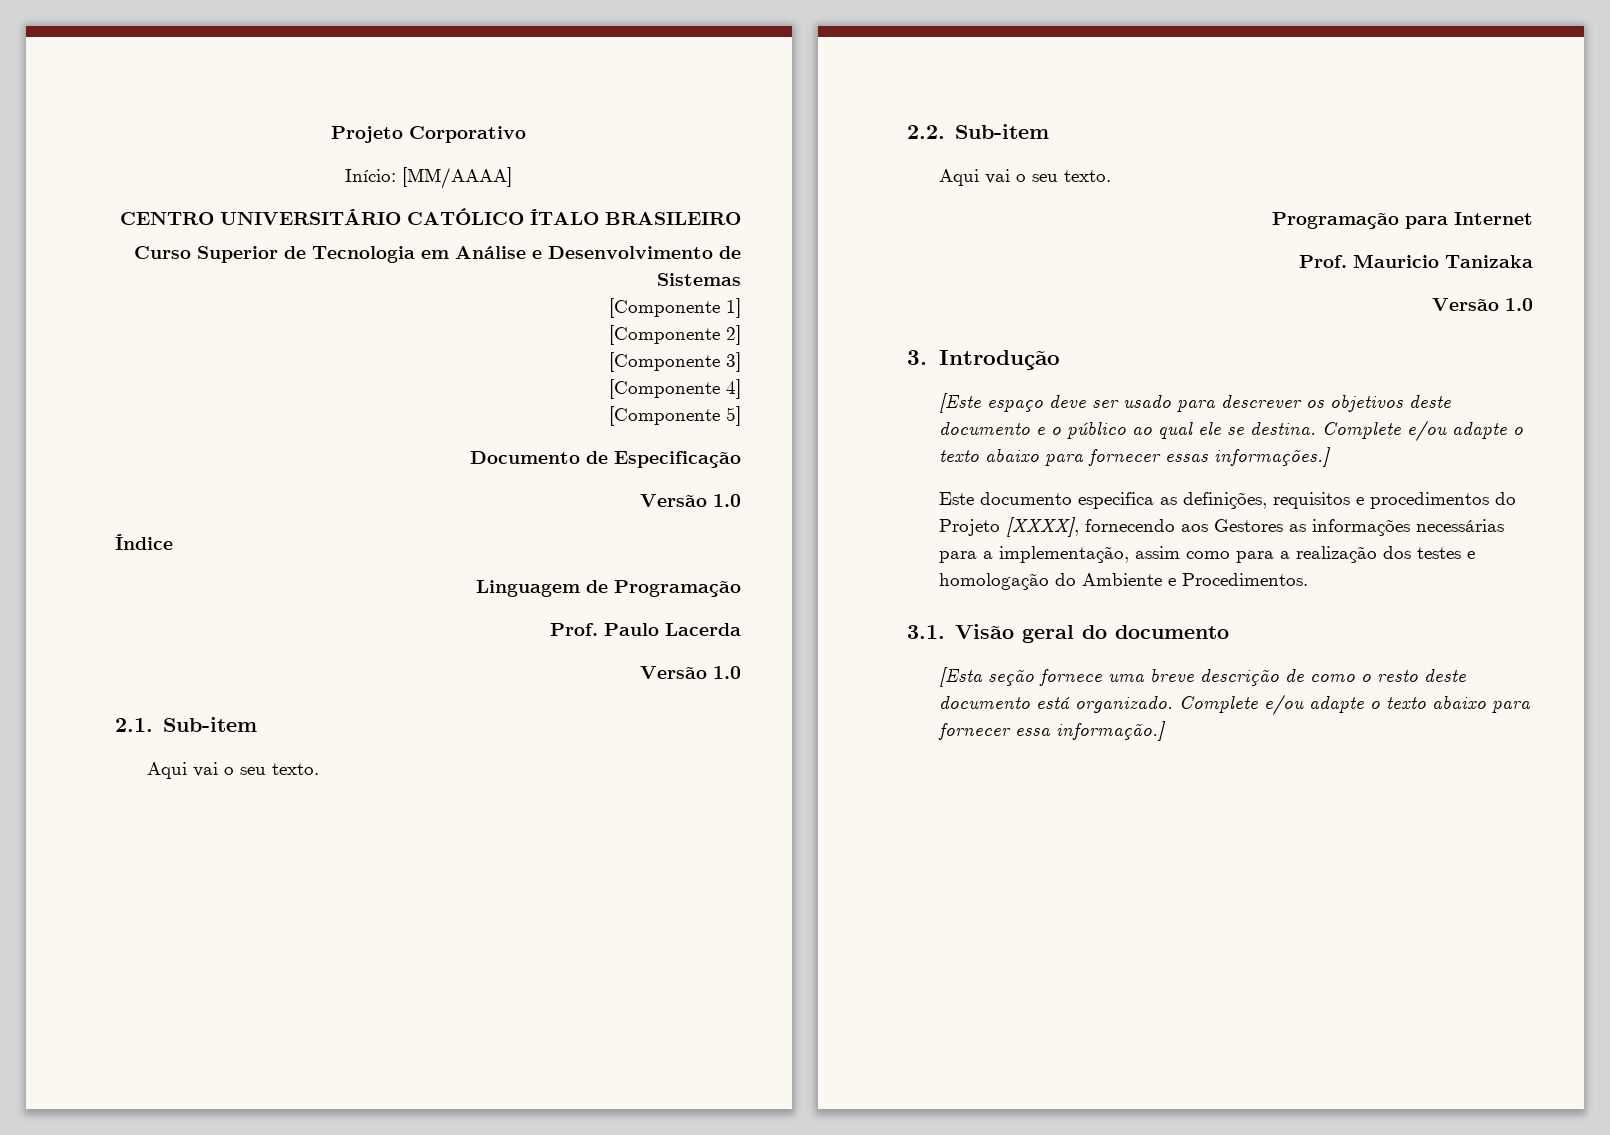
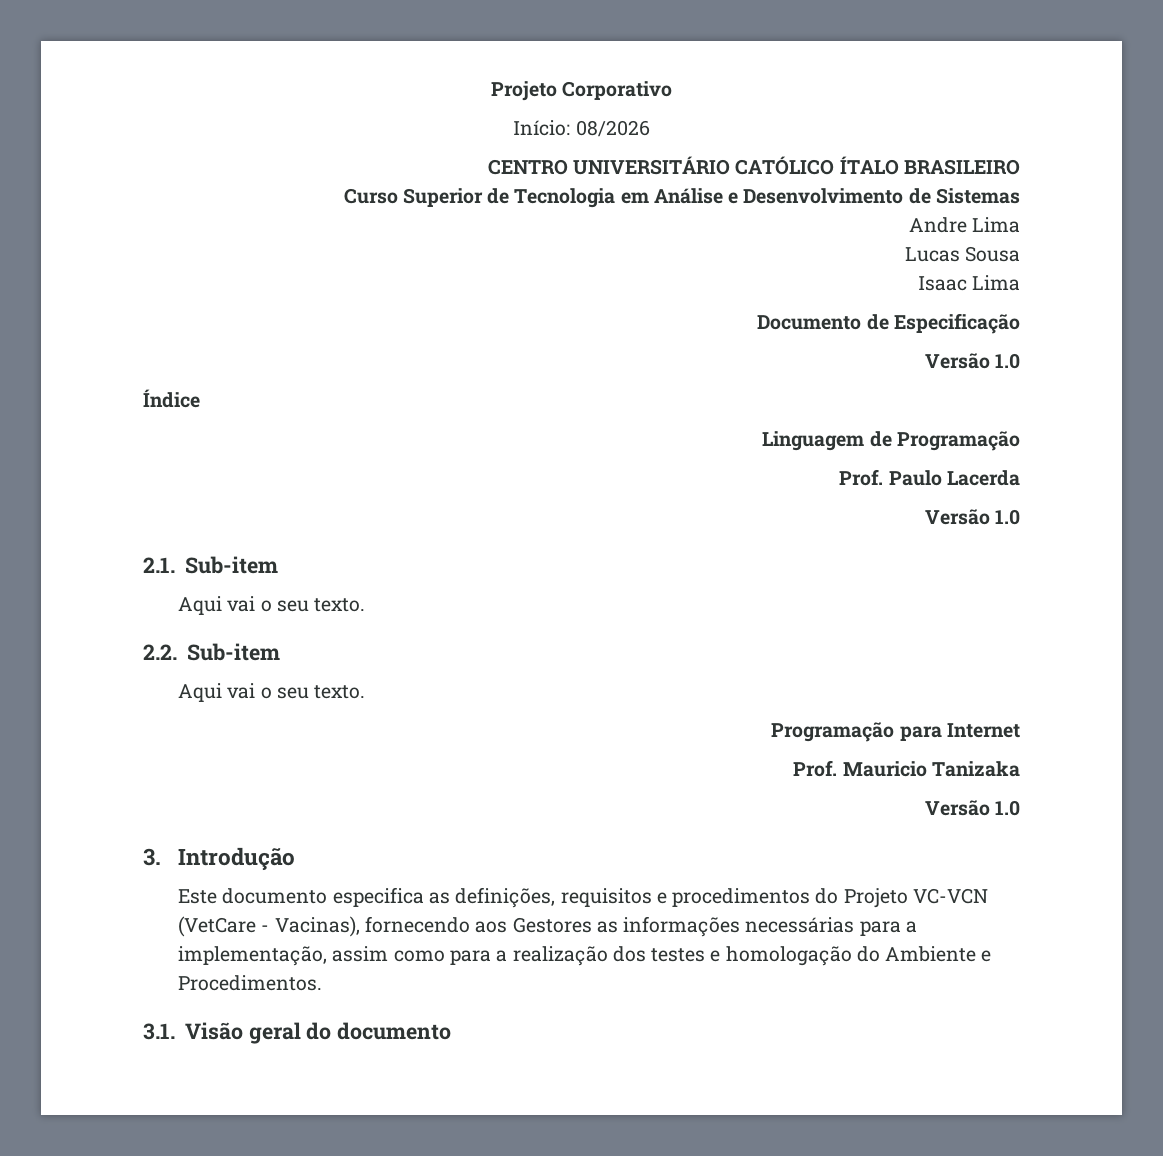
- Início: [MM/AAAA]
+ Início: 08/2026
- [Componente 1]
- [Componente 2]
- [Componente 3]
- [Componente 4]
- [Componente 5]
+ Andre Lima
+ Lucas Sousa
+ Isaac Lima
- [Este espaço deve ser usado para descrever os objetivos deste documento e o público ao qual ele se destina. Complete e/ou adapte o texto abaixo para fornecer essas informações.]
- Este documento especifica as definições, requisitos e procedimentos do Projeto [XXXX], fornecendo aos Gestores as informações necessárias para a implementação, assim como para a realização dos testes e homologação do Ambiente e Procedimentos.
+ Este documento especifica as definições, requisitos e procedimentos do Projeto VC-VCN (VetCare - Vacinas), fornecendo aos Gestores as informações necessárias para a implementação, assim como para a realização dos testes e homologação do Ambiente e Procedimentos.
- [Esta seção fornece uma breve descrição de como o resto deste documento está organizado. Complete e/ou adapte o texto abaixo para fornecer essa informação.]

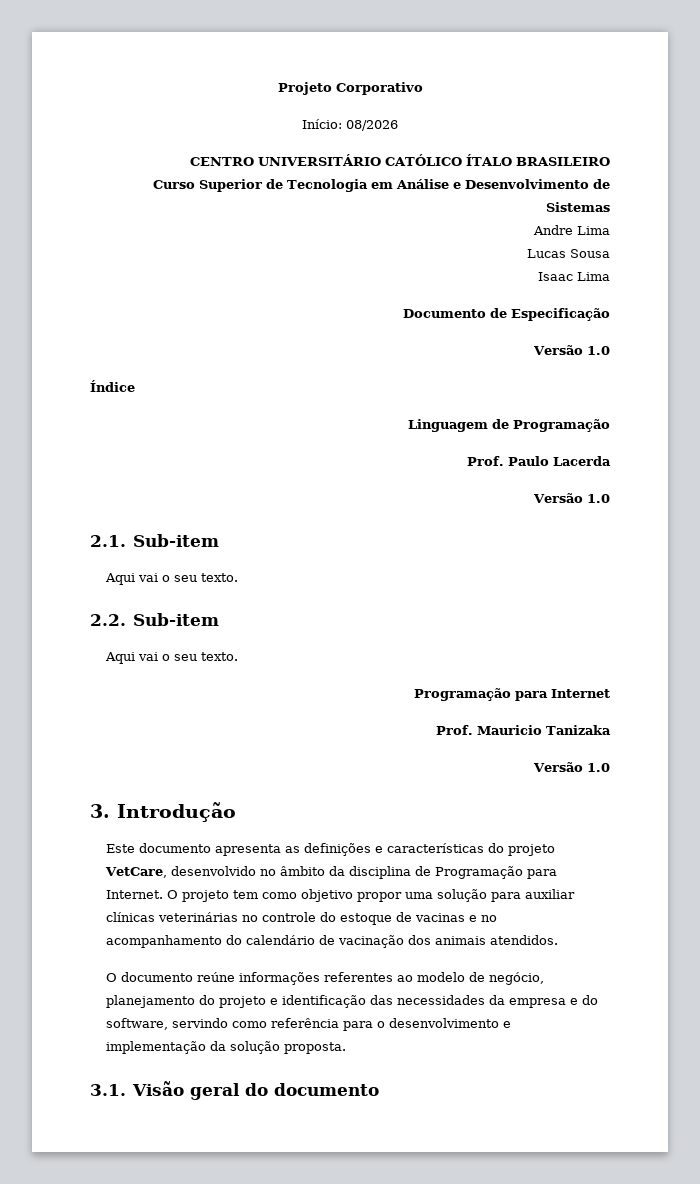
- Este documento especifica as definições, requisitos e procedimentos do Projeto VC-VCN (VetCare - Vacinas), fornecendo aos Gestores as informações necessárias para a implementação, assim como para a realização dos testes e homologação do Ambiente e Procedimentos.
+ Este documento apresenta as definições e características do projeto VetCare, desenvolvido no âmbito da disciplina de Programação para Internet. O projeto tem como objetivo propor uma solução para auxiliar clínicas veterinárias no controle do estoque de vacinas e no acompanhamento do calendário de vacinação dos animais atendidos.
+ O documento reúne informações referentes ao modelo de negócio, planejamento do projeto e identificação das necessidades da empresa e do software, servindo como referência para o desenvolvimento e implementação da solução proposta.

